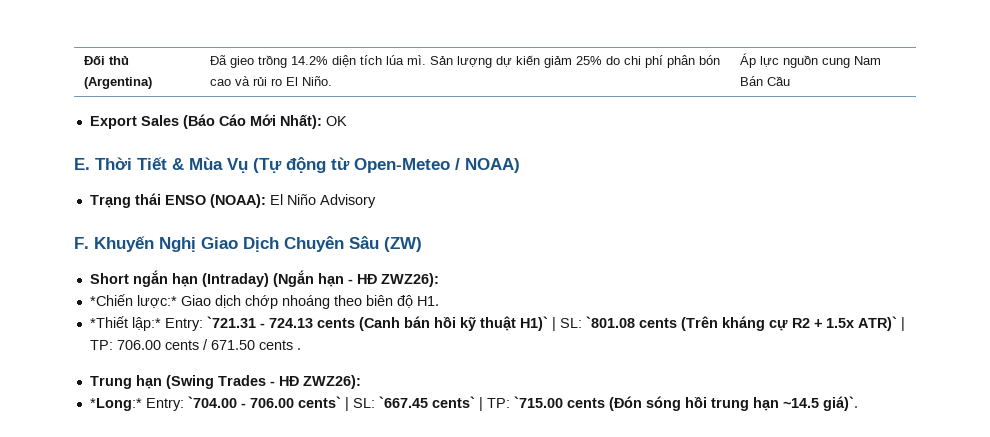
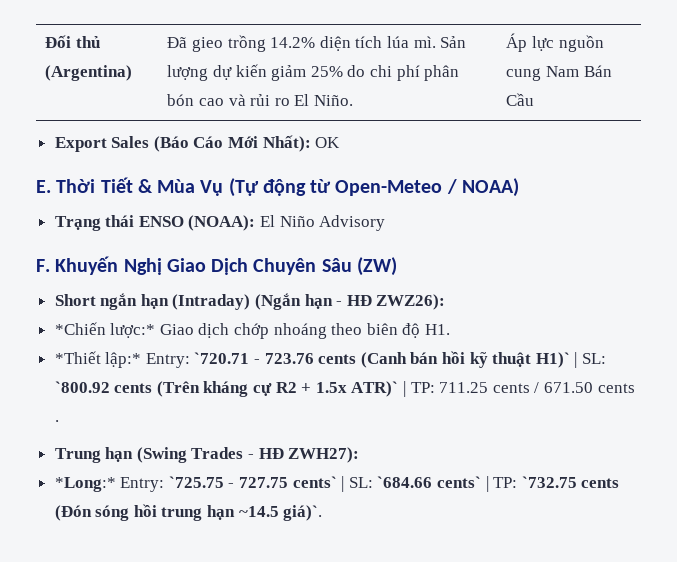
- *Thiết lập:* Entry: `721.31 - 724.13 cents (Canh bán hồi kỹ thuật H1)` | SL: `801.08 cents (Trên kháng cự R2 + 1.5x ATR)` | TP: 706.00 cents / 671.50 cents .
+ *Thiết lập:* Entry: `720.71 - 723.76 cents (Canh bán hồi kỹ thuật H1)` | SL: `800.92 cents (Trên kháng cự R2 + 1.5x ATR)` | TP: 711.25 cents / 671.50 cents .
- Trung hạn (Swing Trades - HĐ ZWZ26):
+ Trung hạn (Swing Trades - HĐ ZWH27):
- *Long:* Entry: `704.00 - 706.00 cents` | SL: `667.45 cents` | TP: `715.00 cents (Đón sóng hồi trung hạn ~14.5 giá)`.
+ *Long:* Entry: `725.75 - 727.75 cents` | SL: `684.66 cents` | TP: `732.75 cents (Đón sóng hồi trung hạn ~14.5 giá)`.

